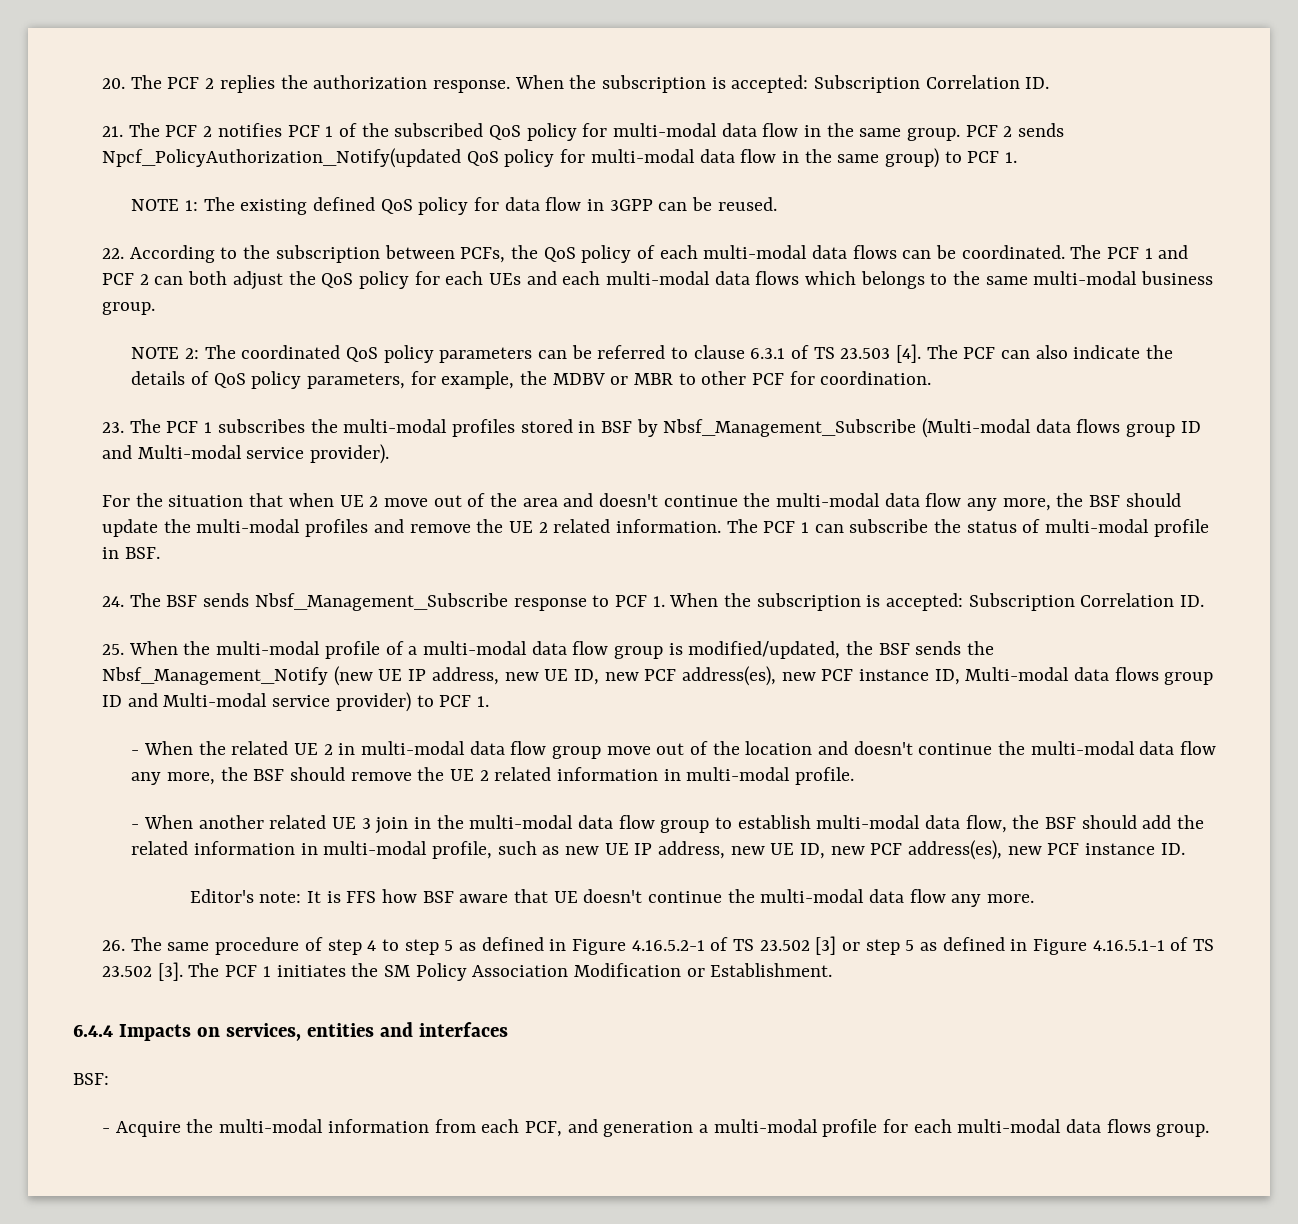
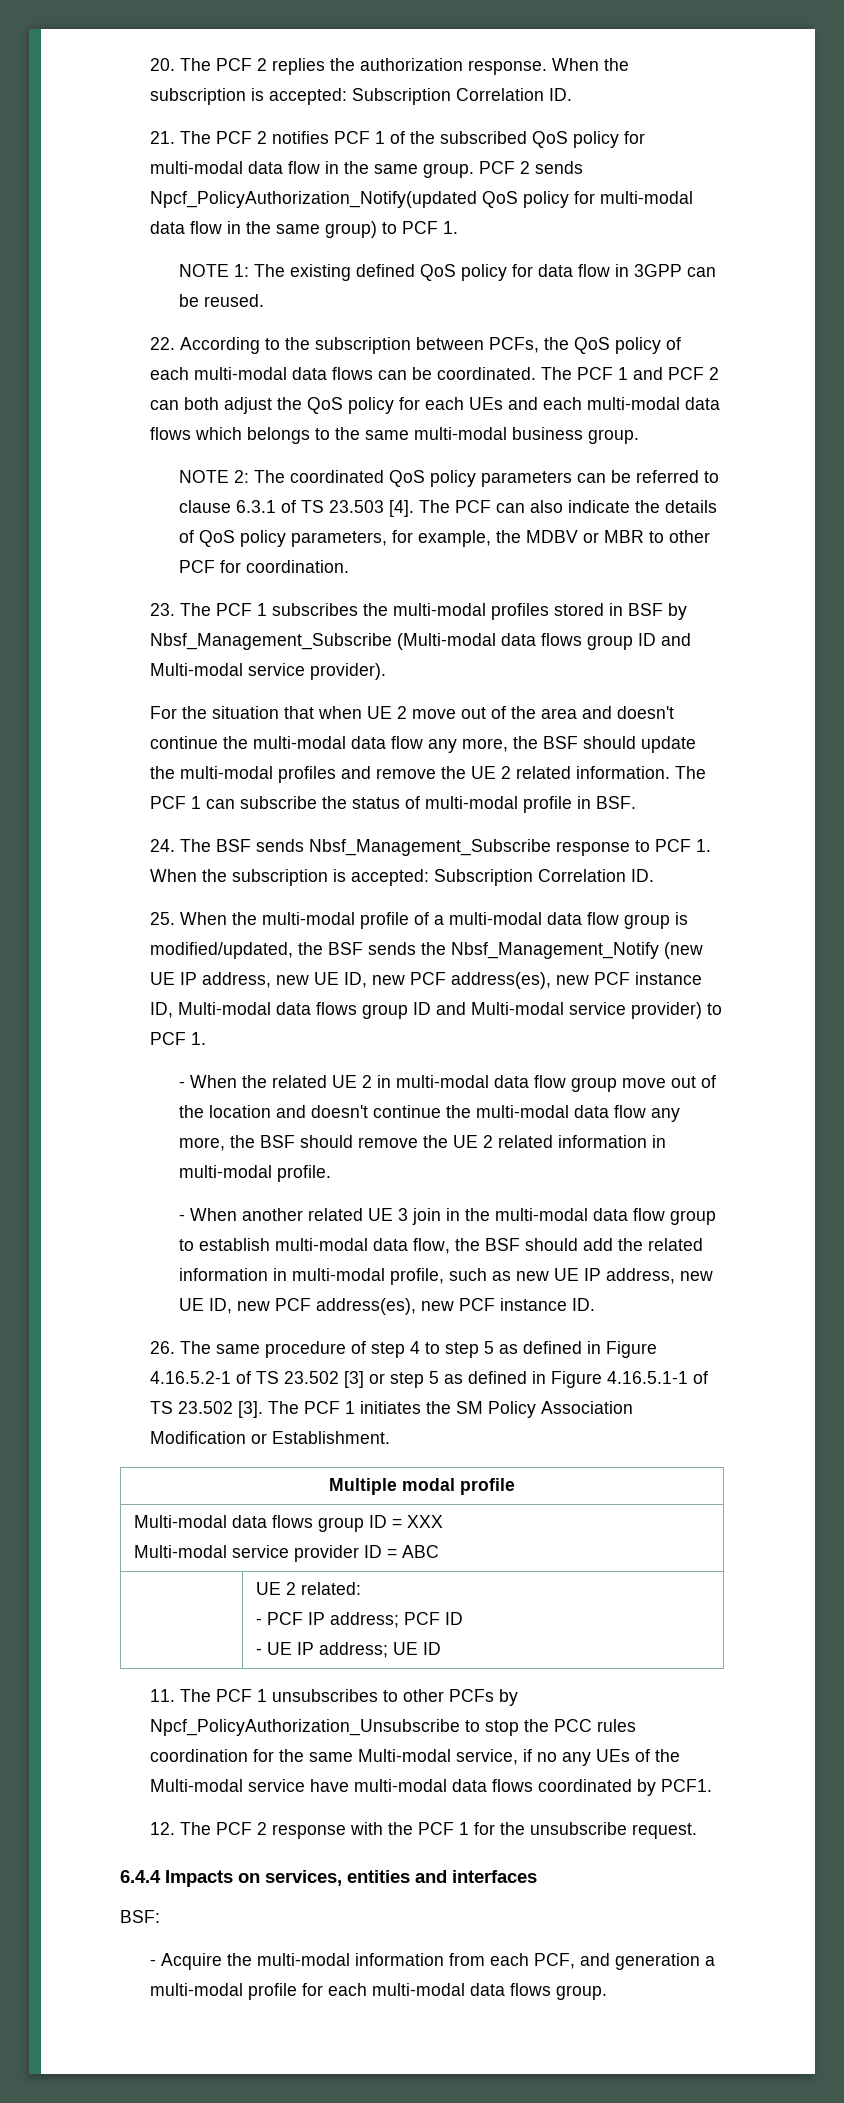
- Editor's note: It is FFS how BSF aware that UE doesn't continue the multi-modal data flow any more.
+ Multiple modal profile
+ Multi-modal data flows group ID = XXX
+ Multi-modal service provider ID = ABC
+ | UE 2 related:
+ - PCF IP address; PCF ID
+ - UE IP address; UE ID
+ 11. The PCF 1 unsubscribes to other PCFs by Npcf_PolicyAuthorization_Unsubscribe to stop the PCC rules coordination for the same Multi-modal service, if no any UEs of the Multi-modal service have multi-modal data flows coordinated by PCF1.
+ 12. The PCF 2 response with the PCF 1 for the unsubscribe request.

